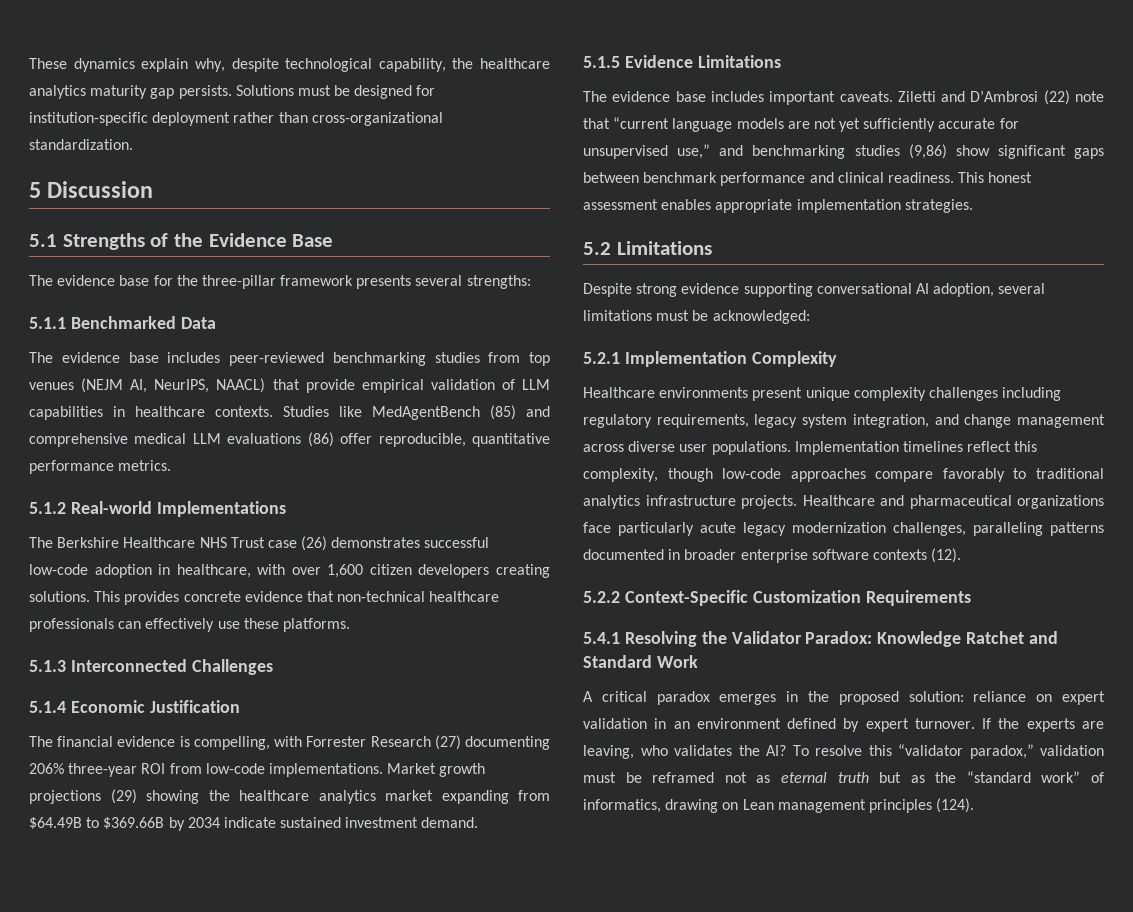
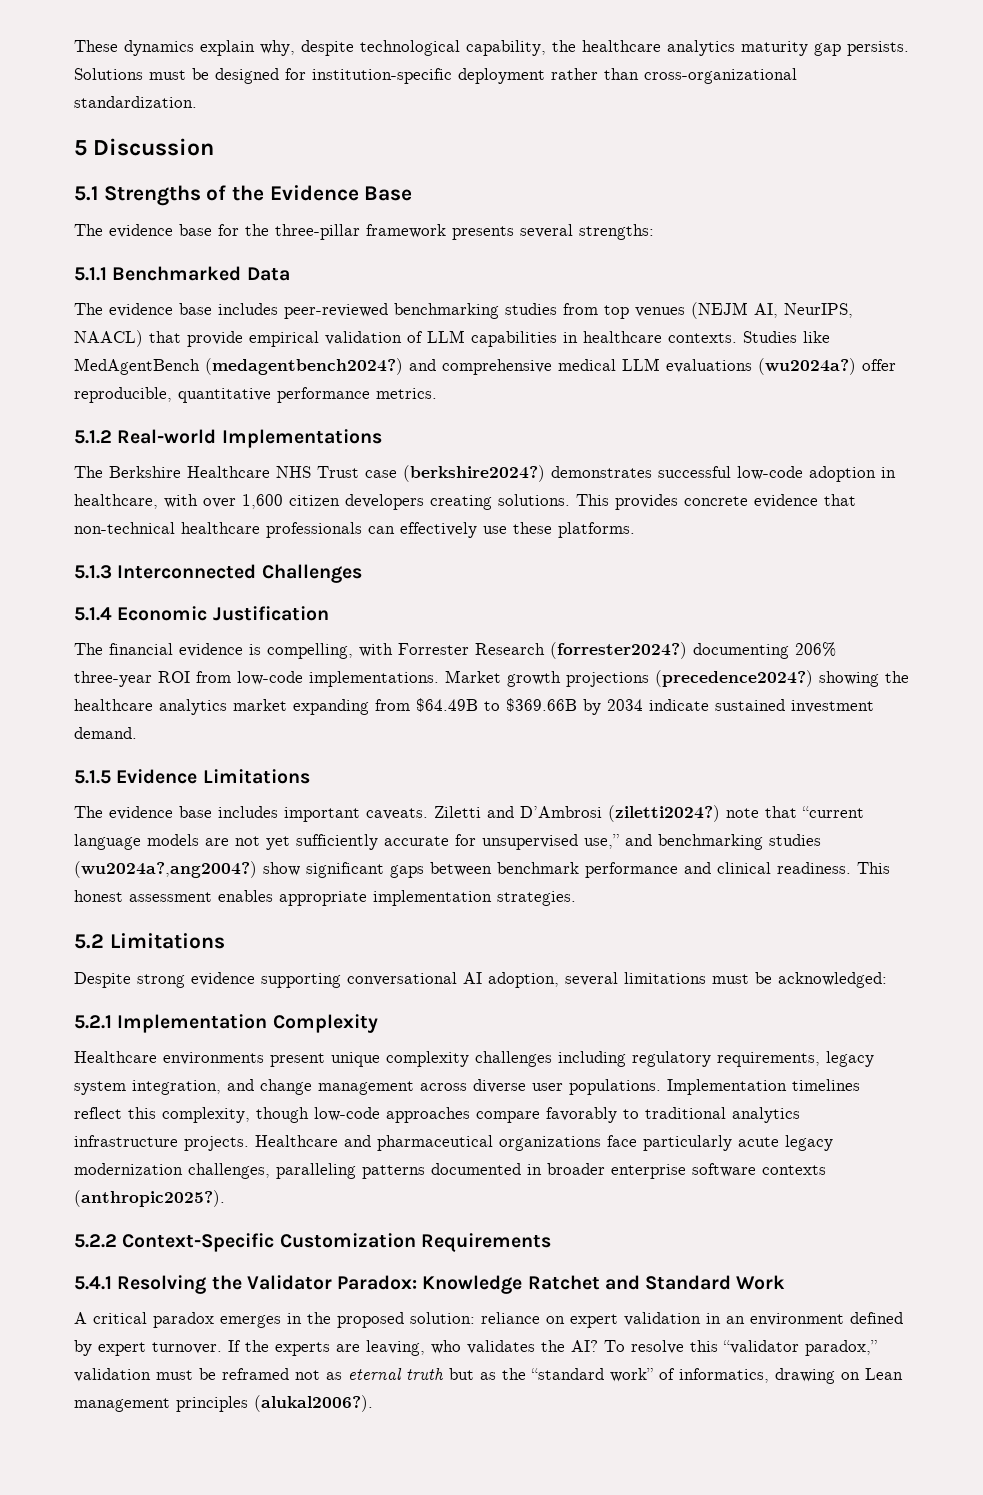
- Studies like MedAgentBench (85) and comprehensive medical LLM evaluations (86) offer reproducible, quantitative performance metrics.
+ Studies like MedAgentBench (medagentbench2024?) and comprehensive medical LLM evaluations (wu2024a?) offer reproducible, quantitative performance metrics.
- The Berkshire Healthcare NHS Trust case (26) demonstrates successful low-code adoption in healthcare, with over 1,600 citizen developers creating solutions.
+ The Berkshire Healthcare NHS Trust case (berkshire2024?) demonstrates successful low-code adoption in healthcare, with over 1,600 citizen developers creating solutions.
- The financial evidence is compelling, with Forrester Research (27) documenting 206% three-year ROI from low-code implementations.
+ The financial evidence is compelling, with Forrester Research (forrester2024?) documenting 206% three-year ROI from low-code implementations.
- Market growth projections (29) showing the healthcare analytics market expanding from $64.49B to $369.66B by 2034 indicate sustained investment demand.
+ Market growth projections (precedence2024?) showing the healthcare analytics market expanding from $64.49B to $369.66B by 2034 indicate sustained investment demand.
- Ziletti and D’Ambrosi (22) note that “current language models are not yet sufficiently accurate for unsupervised use,” and benchmarking studies (9,86) show significant gaps between benchmark performance and clinical readiness.
+ Ziletti and D’Ambrosi (ziletti2024?) note that “current language models are not yet sufficiently accurate for unsupervised use,” and benchmarking studies (wu2024a?,ang2004?) show significant gaps between benchmark performance and clinical readiness.
- Healthcare and pharmaceutical organizations face particularly acute legacy modernization challenges, paralleling patterns documented in broader enterprise software contexts (12).
+ Healthcare and pharmaceutical organizations face particularly acute legacy modernization challenges, paralleling patterns documented in broader enterprise software contexts (anthropic2025?).
- To resolve this “validator paradox,” validation must be reframed not as eternal truth but as the “standard work” of informatics, drawing on Lean management principles (124).
+ To resolve this “validator paradox,” validation must be reframed not as eternal truth but as the “standard work” of informatics, drawing on Lean management principles (alukal2006?).

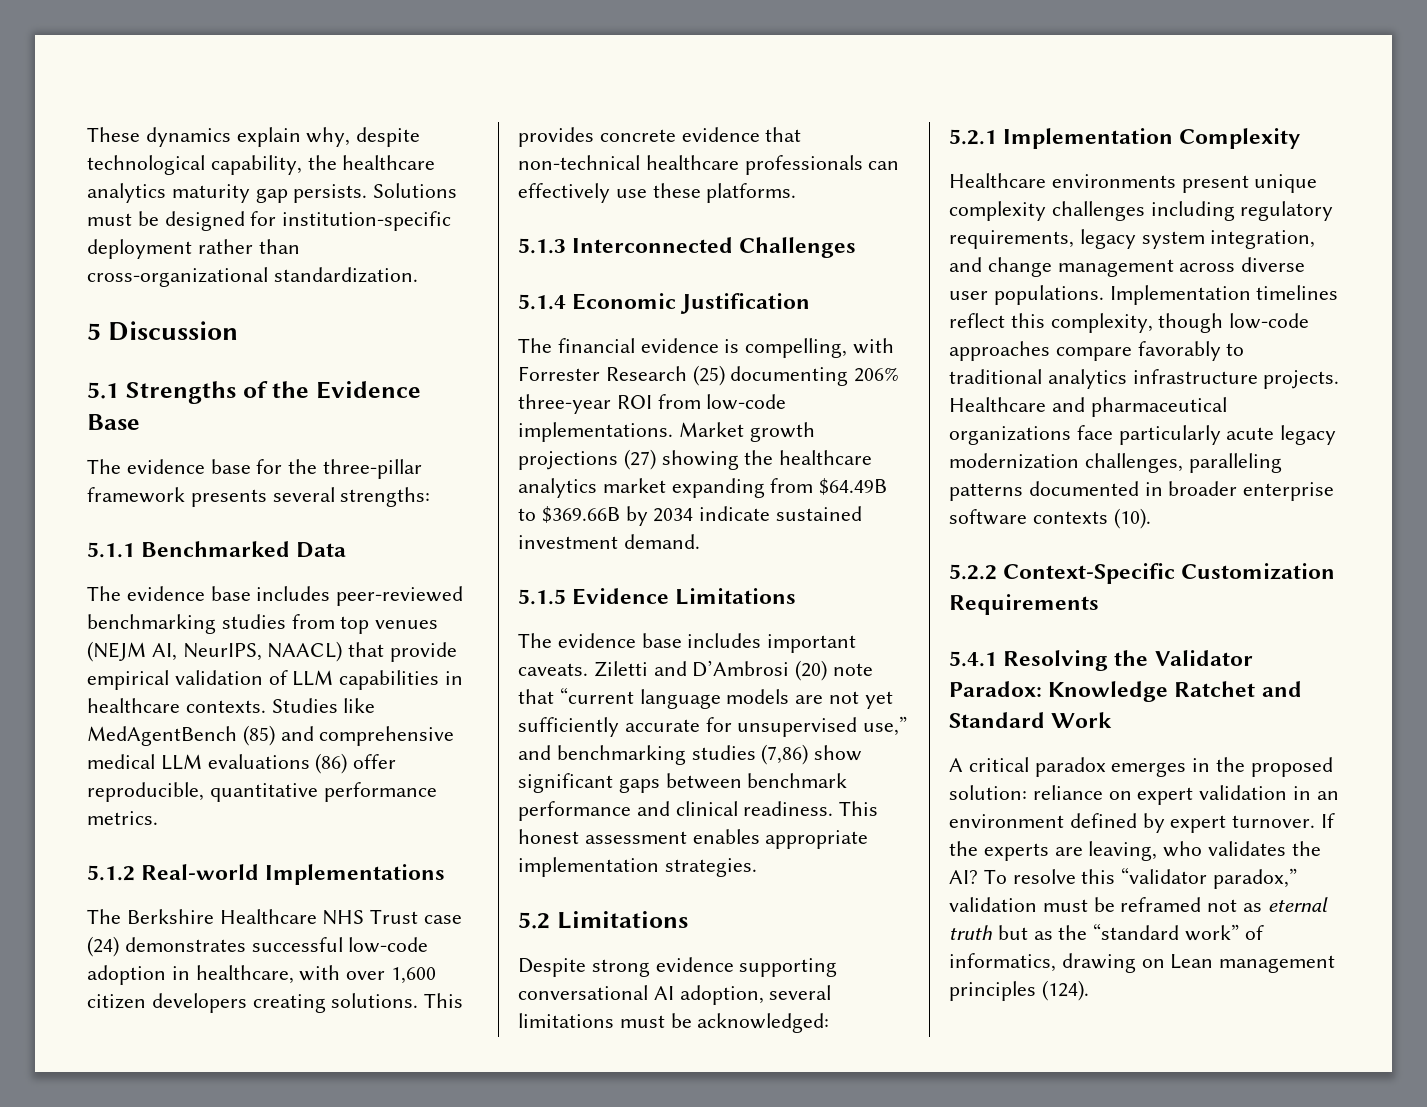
- Studies like MedAgentBench (medagentbench2024?) and comprehensive medical LLM evaluations (wu2024a?) offer reproducible, quantitative performance metrics.
+ Studies like MedAgentBench (85) and comprehensive medical LLM evaluations (86) offer reproducible, quantitative performance metrics.
- The Berkshire Healthcare NHS Trust case (berkshire2024?) demonstrates successful low-code adoption in healthcare, with over 1,600 citizen developers creating solutions.
+ The Berkshire Healthcare NHS Trust case (24) demonstrates successful low-code adoption in healthcare, with over 1,600 citizen developers creating solutions.
- The financial evidence is compelling, with Forrester Research (forrester2024?) documenting 206% three-year ROI from low-code implementations.
+ The financial evidence is compelling, with Forrester Research (25) documenting 206% three-year ROI from low-code implementations.
- Market growth projections (precedence2024?) showing the healthcare analytics market expanding from $64.49B to $369.66B by 2034 indicate sustained investment demand.
+ Market growth projections (27) showing the healthcare analytics market expanding from $64.49B to $369.66B by 2034 indicate sustained investment demand.
- Ziletti and D’Ambrosi (ziletti2024?) note that “current language models are not yet sufficiently accurate for unsupervised use,” and benchmarking studies (wu2024a?,ang2004?) show significant gaps between benchmark performance and clinical readiness.
+ Ziletti and D’Ambrosi (20) note that “current language models are not yet sufficiently accurate for unsupervised use,” and benchmarking studies (7,86) show significant gaps between benchmark performance and clinical readiness.
- Healthcare and pharmaceutical organizations face particularly acute legacy modernization challenges, paralleling patterns documented in broader enterprise software contexts (anthropic2025?).
+ Healthcare and pharmaceutical organizations face particularly acute legacy modernization challenges, paralleling patterns documented in broader enterprise software contexts (10).
- To resolve this “validator paradox,” validation must be reframed not as eternal truth but as the “standard work” of informatics, drawing on Lean management principles (alukal2006?).
+ To resolve this “validator paradox,” validation must be reframed not as eternal truth but as the “standard work” of informatics, drawing on Lean management principles (124).

